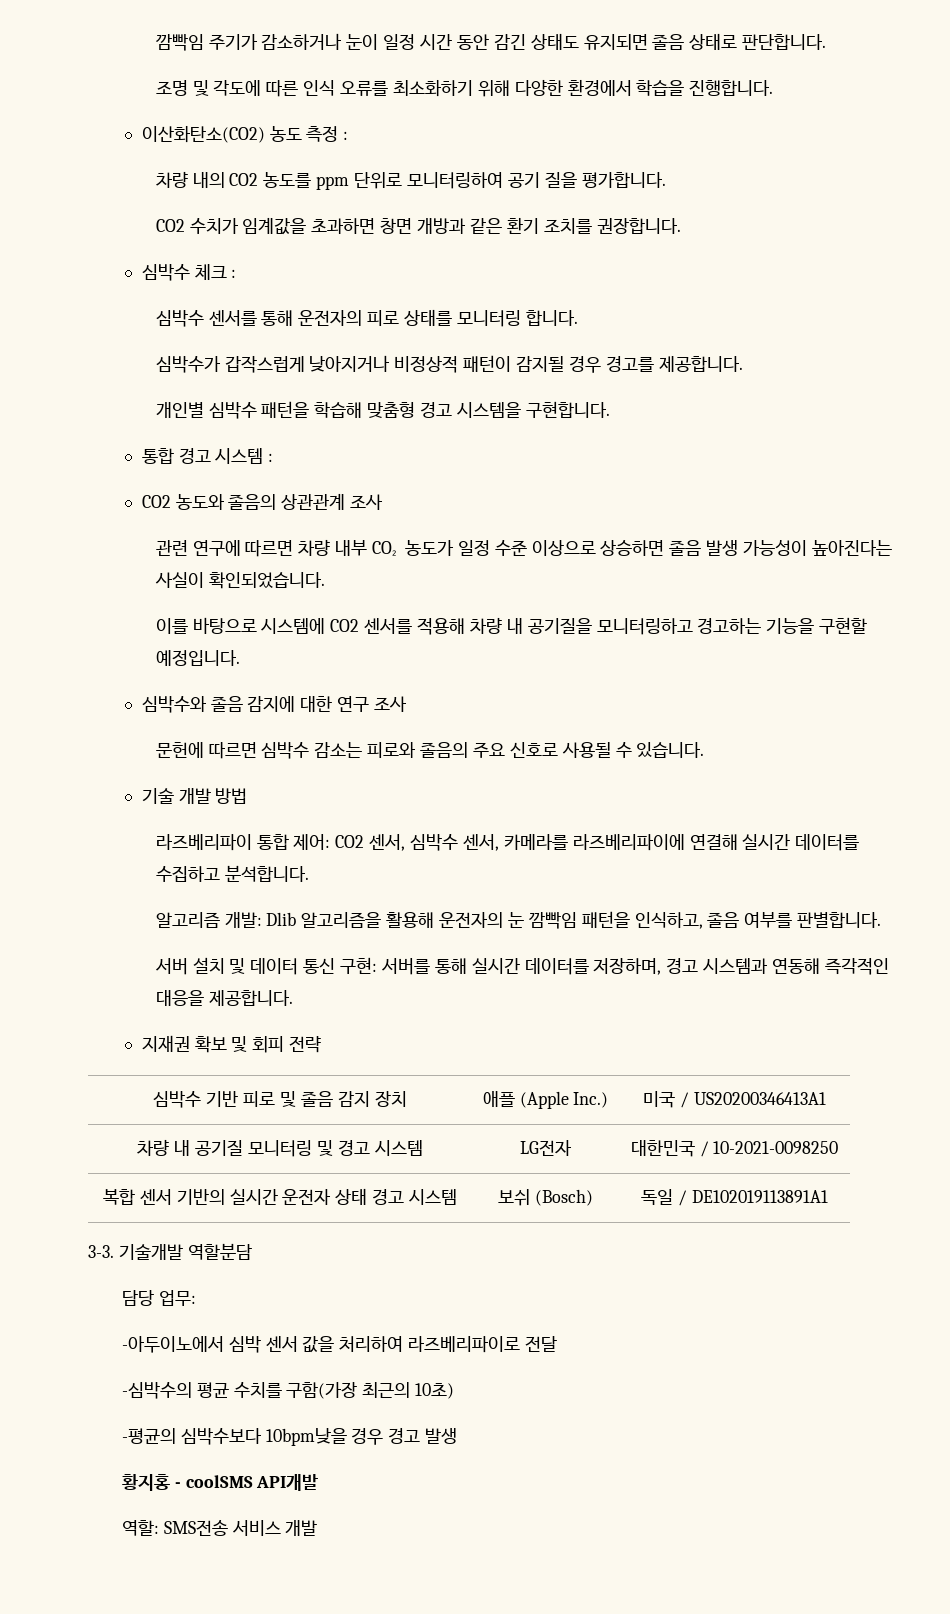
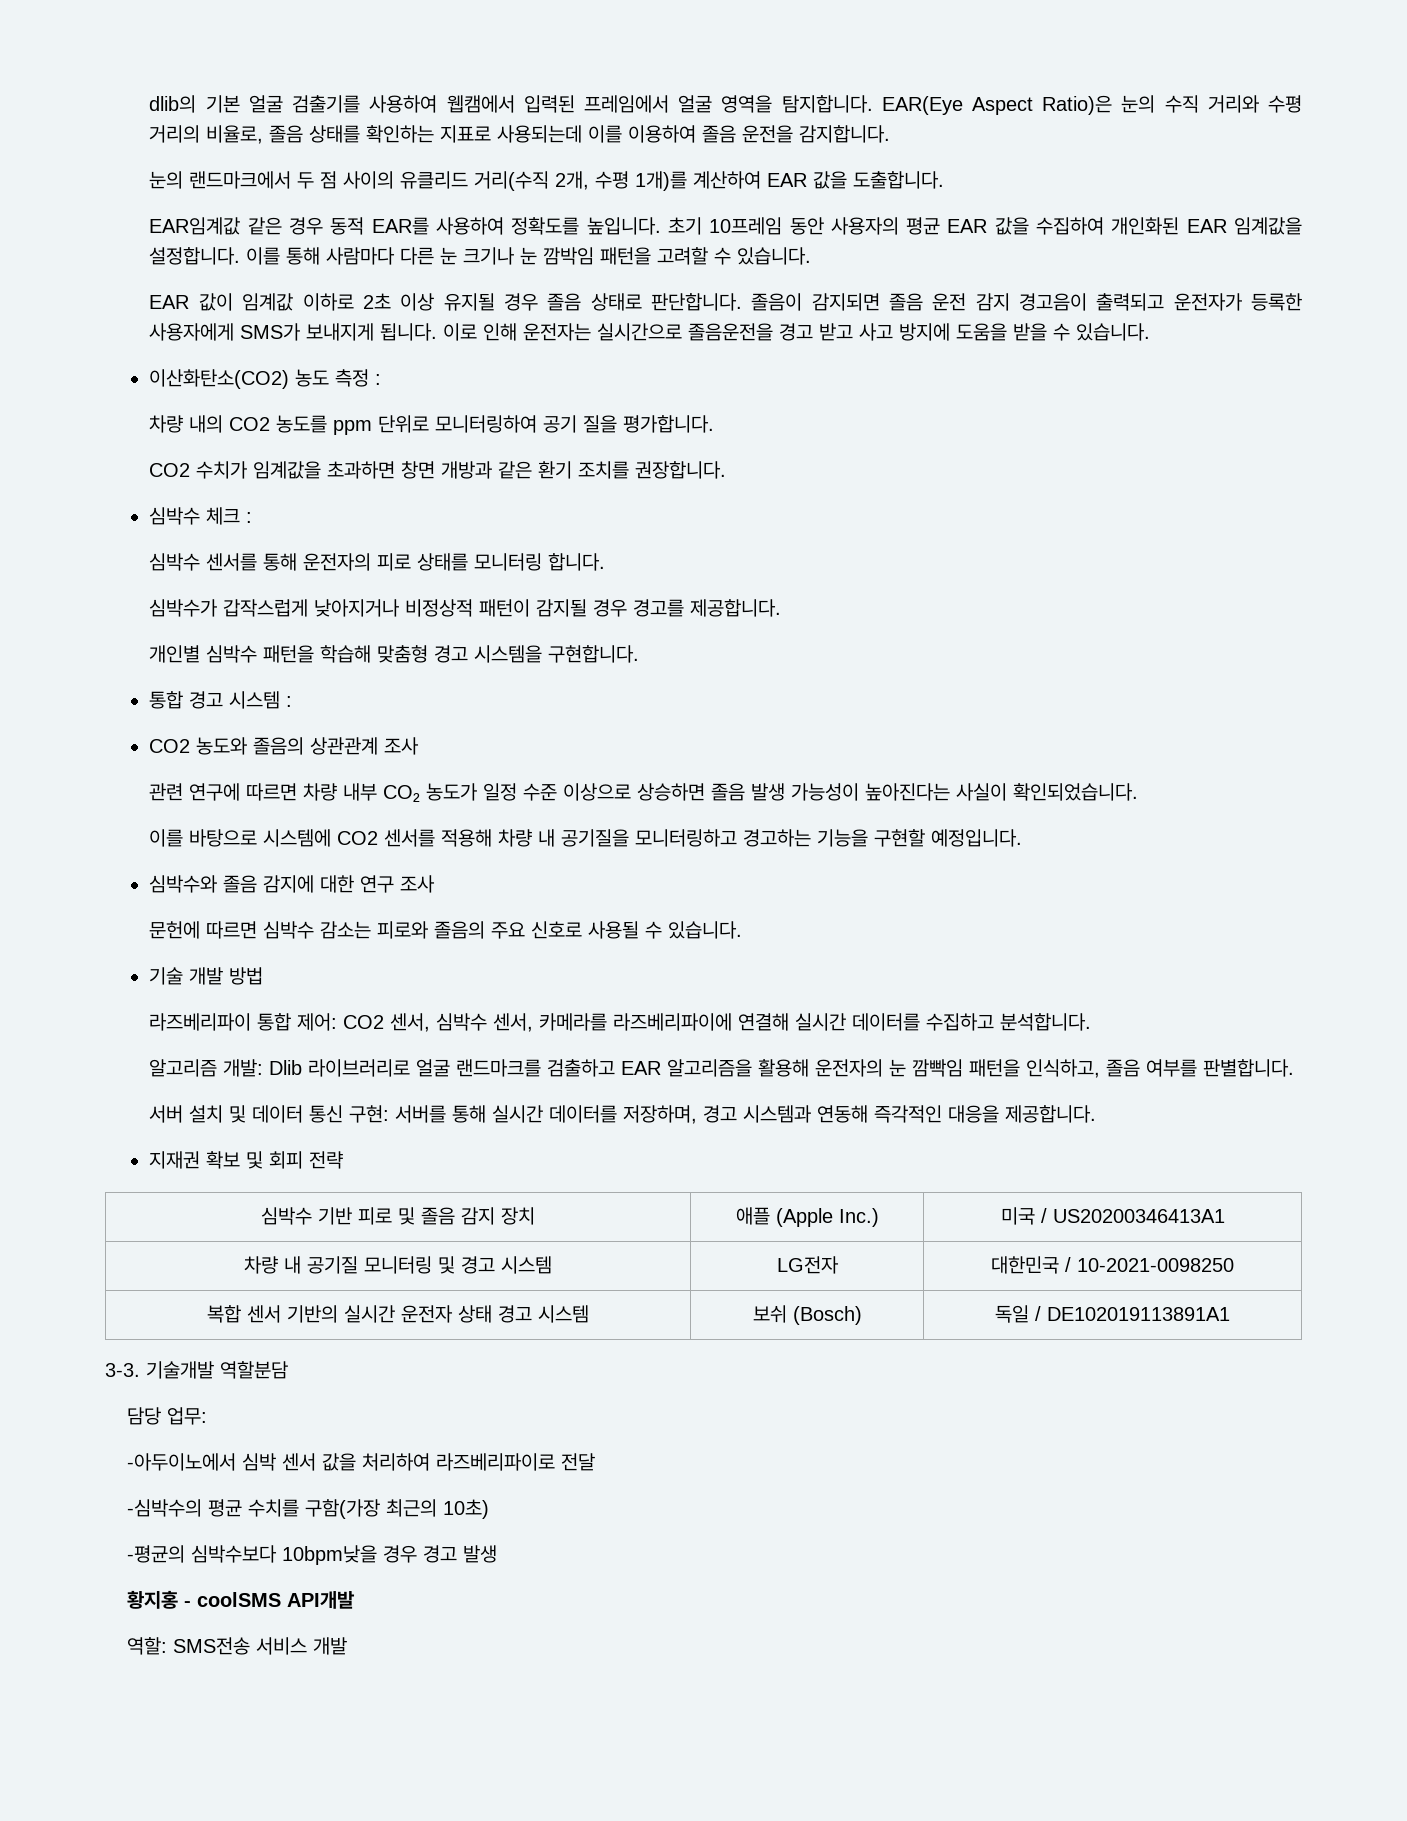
- 깜빡임 주기가 감소하거나 눈이 일정 시간 동안 감긴 상태도 유지되면 졸음 상태로 판단합니다.
- 조명 및 각도에 따른 인식 오류를 최소화하기 위해 다양한 환경에서 학습을 진행합니다.
+ dlib의 기본 얼굴 검출기를 사용하여 웹캠에서 입력된 프레임에서 얼굴 영역을 탐지합니다. EAR(Eye Aspect Ratio)은 눈의 수직 거리와 수평 거리의 비율로, 졸음 상태를 확인하는 지표로 사용되는데 이를 이용하여 졸음 운전을 감지합니다.
+ 눈의 랜드마크에서 두 점 사이의 유클리드 거리(수직 2개, 수평 1개)를 계산하여 EAR 값을 도출합니다.
+ EAR임계값 같은 경우 동적 EAR를 사용하여 정확도를 높입니다. 초기 10프레임 동안 사용자의 평균 EAR 값을 수집하여 개인화된 EAR 임계값을 설정합니다. 이를 통해 사람마다 다른 눈 크기나 눈 깜박임 패턴을 고려할 수 있습니다.
+ EAR 값이 임계값 이하로 2초 이상 유지될 경우 졸음 상태로 판단합니다. 졸음이 감지되면 졸음 운전 감지 경고음이 출력되고 운전자가 등록한 사용자에게 SMS가 보내지게 됩니다. 이로 인해 운전자는 실시간으로 졸음운전을 경고 받고 사고 방지에 도움을 받을 수 있습니다.
- 알고리즘 개발: Dlib 알고리즘을 활용해 운전자의 눈 깜빡임 패턴을 인식하고, 졸음 여부를 판별합니다.
+ 알고리즘 개발: Dlib 라이브러리로 얼굴 랜드마크를 검출하고 EAR 알고리즘을 활용해 운전자의 눈 깜빡임 패턴을 인식하고, 졸음 여부를 판별합니다.

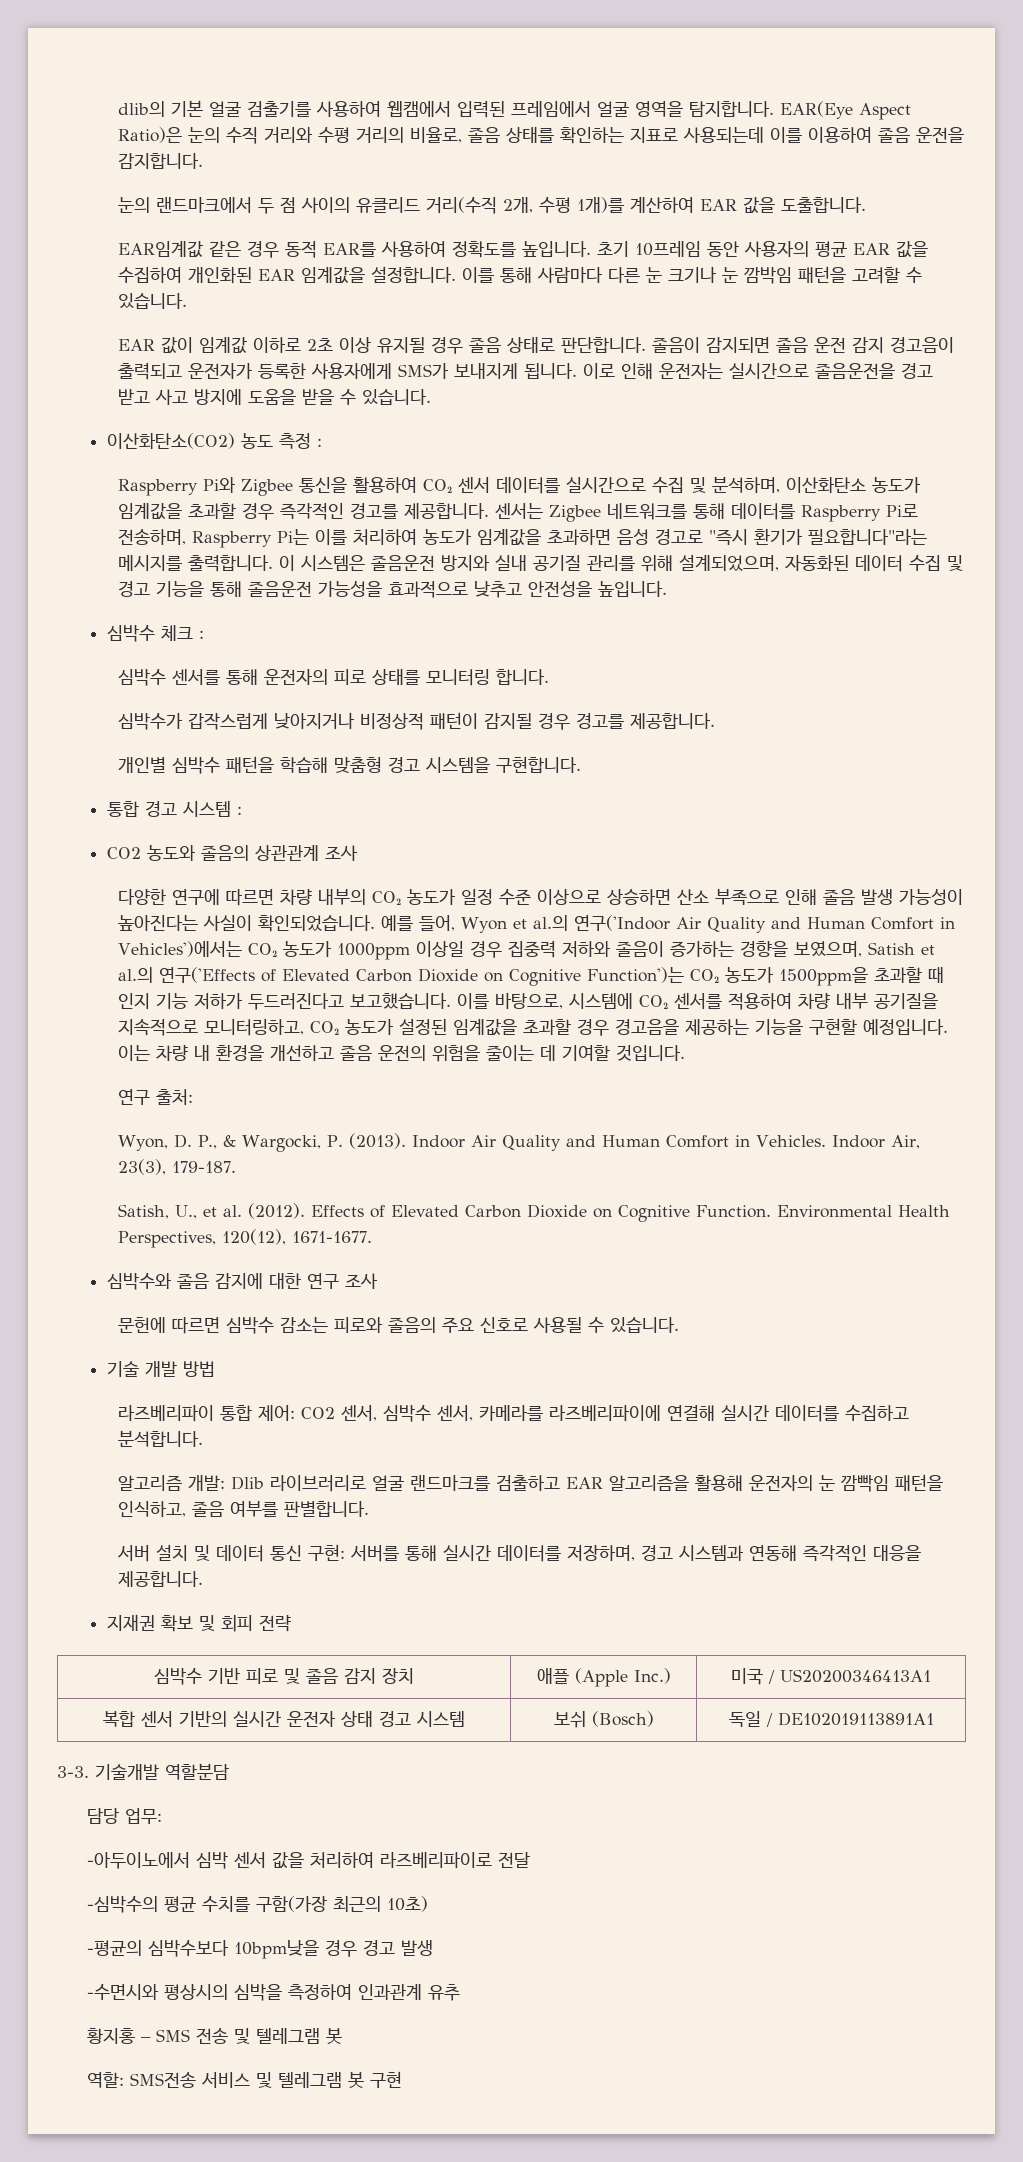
- 차량 내의 CO2 농도를 ppm 단위로 모니터링하여 공기 질을 평가합니다.
- CO2 수치가 임계값을 초과하면 창면 개방과 같은 환기 조치를 권장합니다.
+ Raspberry Pi와 Zigbee 통신을 활용하여 CO₂ 센서 데이터를 실시간으로 수집 및 분석하며, 이산화탄소 농도가 임계값을 초과할 경우 즉각적인 경고를 제공합니다. 센서는 Zigbee 네트워크를 통해 데이터를 Raspberry Pi로 전송하며, Raspberry Pi는 이를 처리하여 농도가 임계값을 초과하면 음성 경고로 "즉시 환기가 필요합니다"라는 메시지를 출력합니다. 이 시스템은 졸음운전 방지와 실내 공기질 관리를 위해 설계되었으며, 자동화된 데이터 수집 및 경고 기능을 통해 졸음운전 가능성을 효과적으로 낮추고 안전성을 높입니다.
- 관련 연구에 따르면 차량 내부 CO₂ 농도가 일정 수준 이상으로 상승하면 졸음 발생 가능성이 높아진다는 사실이 확인되었습니다.
- 이를 바탕으로 시스템에 CO2 센서를 적용해 차량 내 공기질을 모니터링하고 경고하는 기능을 구현할 예정입니다.
+ 다양한 연구에 따르면 차량 내부의 CO₂ 농도가 일정 수준 이상으로 상승하면 산소 부족으로 인해 졸음 발생 가능성이 높아진다는 사실이 확인되었습니다. 예를 들어, Wyon et al.의 연구('Indoor Air Quality and Human Comfort in Vehicles')에서는 CO₂ 농도가 1000ppm 이상일 경우 집중력 저하와 졸음이 증가하는 경향을 보였으며, Satish et al.의 연구('Effects of Elevated Carbon Dioxide on Cognitive Function')는 CO₂ 농도가 1500ppm을 초과할 때 인지 기능 저하가 두드러진다고 보고했습니다. 이를 바탕으로, 시스템에 CO₂ 센서를 적용하여 차량 내부 공기질을 지속적으로 모니터링하고, CO₂ 농도가 설정된 임계값을 초과할 경우 경고음을 제공하는 기능을 구현할 예정입니다. 이는 차량 내 환경을 개선하고 졸음 운전의 위험을 줄이는 데 기여할 것입니다.
+ 연구 출처:
+ Wyon, D. P., & Wargocki, P. (2013). Indoor Air Quality and Human Comfort in Vehicles. Indoor Air, 23(3), 179-187.
+ Satish, U., et al. (2012). Effects of Elevated Carbon Dioxide on Cognitive Function. Environmental Health Perspectives, 120(12), 1671-1677.
- 차량 내 공기질 모니터링 및 경고 시스템 | LG전자 | 대한민국 / 10-2021-0098250
- 황지홍 - coolSMS API개발
+ -수면시와 평상시의 심박을 측정하여 인과관계 유추
+ 황지홍 – SMS 전송 및 텔레그램 봇
- 역할: SMS전송 서비스 개발
+ 역할: SMS전송 서비스 및 텔레그램 봇 구현

